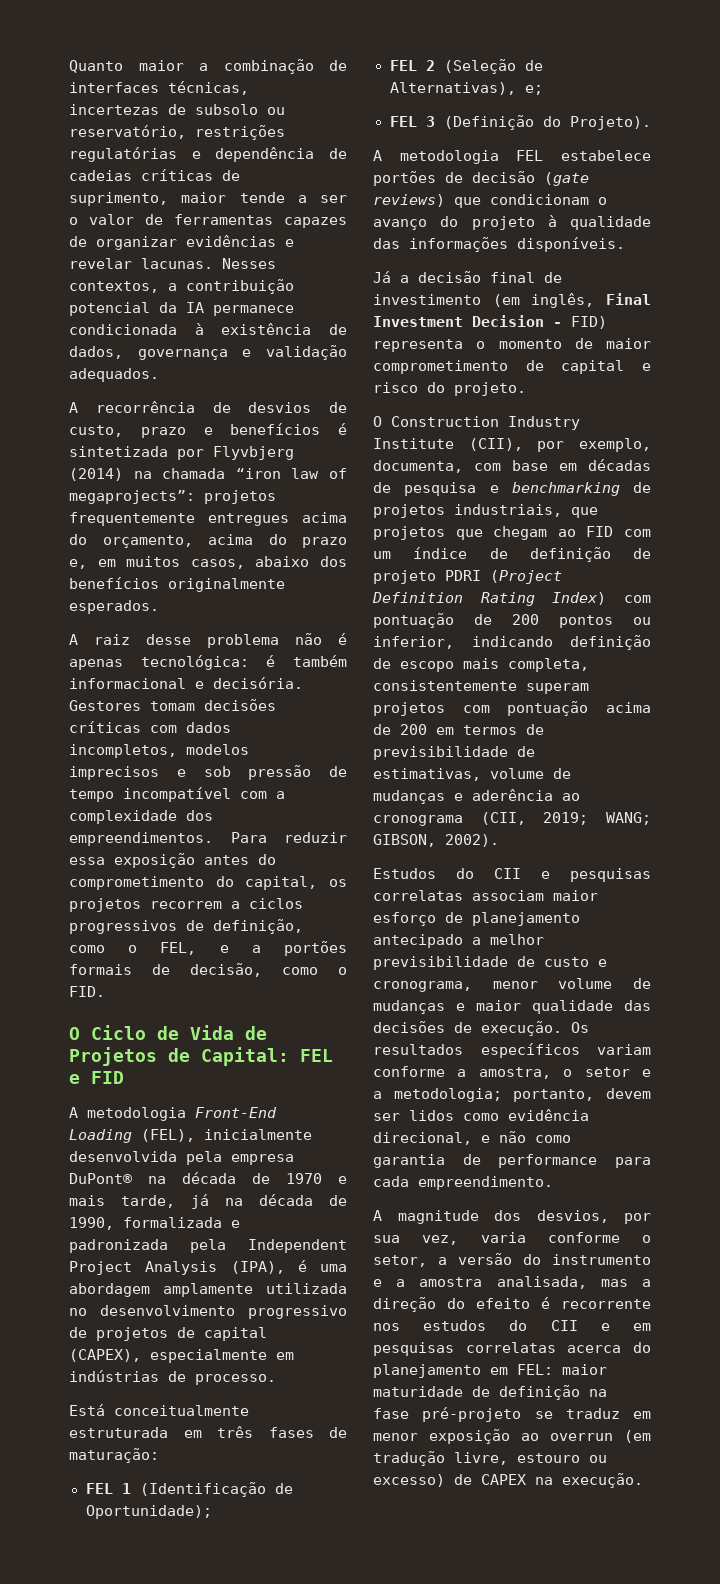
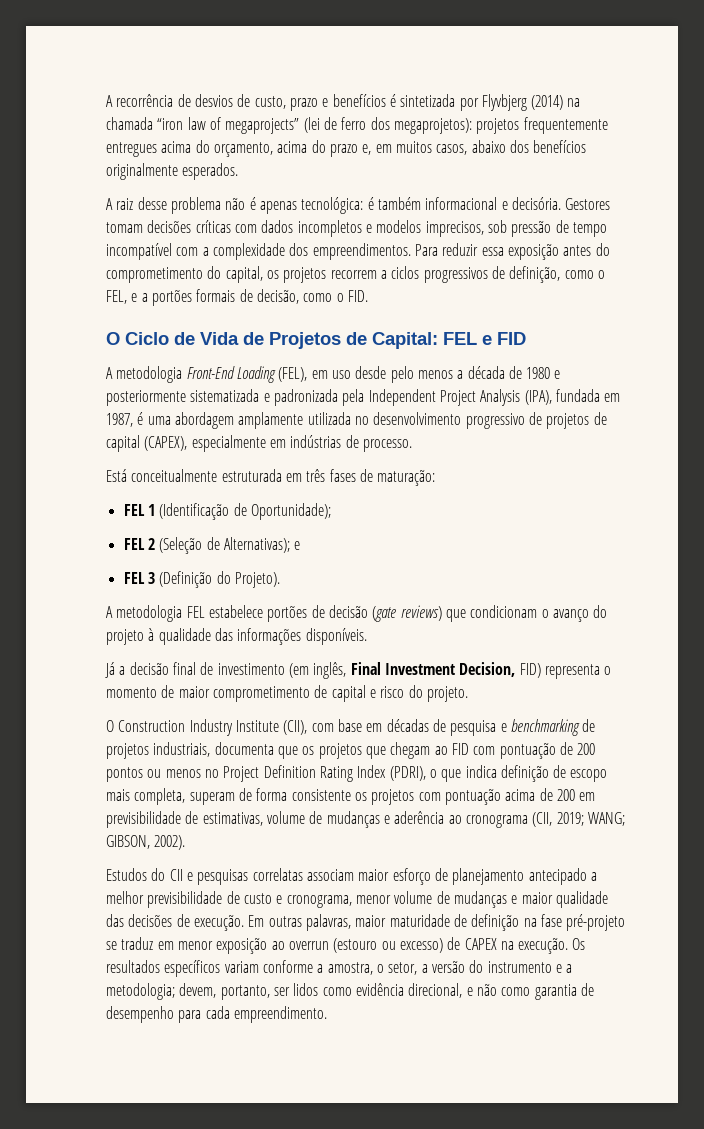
- Quanto maior a combinação de interfaces técnicas, incertezas de subsolo ou reservatório, restrições regulatórias e dependência de cadeias críticas de suprimento, maior tende a ser o valor de ferramentas capazes de organizar evidências e revelar lacunas. Nesses contextos, a contribuição potencial da IA permanece condicionada à existência de dados, governança e validação adequados.
- A recorrência de desvios de custo, prazo e benefícios é sintetizada por Flyvbjerg (2014) na chamada “iron law of megaprojects”: projetos frequentemente entregues acima do orçamento, acima do prazo e, em muitos casos, abaixo dos benefícios originalmente esperados.
+ A recorrência de desvios de custo, prazo e benefícios é sintetizada por Flyvbjerg (2014) na chamada “iron law of megaprojects” (lei de ferro dos megaprojetos): projetos frequentemente entregues acima do orçamento, acima do prazo e, em muitos casos, abaixo dos benefícios originalmente esperados.
- Gestores tomam decisões críticas com dados incompletos, modelos imprecisos e sob pressão de tempo incompatível com a complexidade dos empreendimentos.
+ Gestores tomam decisões críticas com dados incompletos e modelos imprecisos, sob pressão de tempo incompatível com a complexidade dos empreendimentos.
- A metodologia Front-End Loading (FEL), inicialmente desenvolvida pela empresa DuPont® na década de 1970 e mais tarde, já na década de 1990, formalizada e padronizada pela Independent Project Analysis (IPA), é uma abordagem amplamente utilizada no desenvolvimento progressivo de projetos de capital (CAPEX), especialmente em indústrias de processo.
+ A metodologia Front-End Loading (FEL), em uso desde pelo menos a década de 1980 e posteriormente sistematizada e padronizada pela Independent Project Analysis (IPA), fundada em 1987, é uma abordagem amplamente utilizada no desenvolvimento progressivo de projetos de capital (CAPEX), especialmente em indústrias de processo.
- FEL 2 (Seleção de Alternativas), e;
+ FEL 2 (Seleção de Alternativas); e
- Já a decisão final de investimento (em inglês, Final Investment Decision - FID) representa o momento de maior comprometimento de capital e risco do projeto.
+ Já a decisão final de investimento (em inglês, Final Investment Decision, FID) representa o momento de maior comprometimento de capital e risco do projeto.
- O Construction Industry Institute (CII), por exemplo, documenta, com base em décadas de pesquisa e benchmarking de projetos industriais, que projetos que chegam ao FID com um índice de definição de projeto PDRI (Project Definition Rating Index) com pontuação de 200 pontos ou inferior, indicando definição de escopo mais completa, consistentemente superam projetos com pontuação acima de 200 em termos de previsibilidade de estimativas, volume de mudanças e aderência ao cronograma (CII, 2019; WANG; GIBSON, 2002).
+ O Construction Industry Institute (CII), com base em décadas de pesquisa e benchmarking de projetos industriais, documenta que os projetos que chegam ao FID com pontuação de 200 pontos ou menos no Project Definition Rating Index (PDRI), o que indica definição de escopo mais completa, superam de forma consistente os projetos com pontuação acima de 200 em previsibilidade de estimativas, volume de mudanças e aderência ao cronograma (CII, 2019; WANG; GIBSON, 2002).
- Os resultados específicos variam conforme a amostra, o setor e a metodologia; portanto, devem ser lidos como evidência direcional, e não como garantia de performance para cada empreendimento.
- A magnitude dos desvios, por sua vez, varia conforme o setor, a versão do instrumento e a amostra analisada, mas a direção do efeito é recorrente nos estudos do CII e em pesquisas correlatas acerca do planejamento em FEL: maior maturidade de definição na fase pré-projeto se traduz em menor exposição ao overrun (em tradução livre, estouro ou excesso) de CAPEX na execução.
+ Em outras palavras, maior maturidade de definição na fase pré-projeto se traduz em menor exposição ao overrun (estouro ou excesso) de CAPEX na execução.
+ Os resultados específicos variam conforme a amostra, o setor, a versão do instrumento e a metodologia; devem, portanto, ser lidos como evidência direcional, e não como garantia de desempenho para cada empreendimento.

